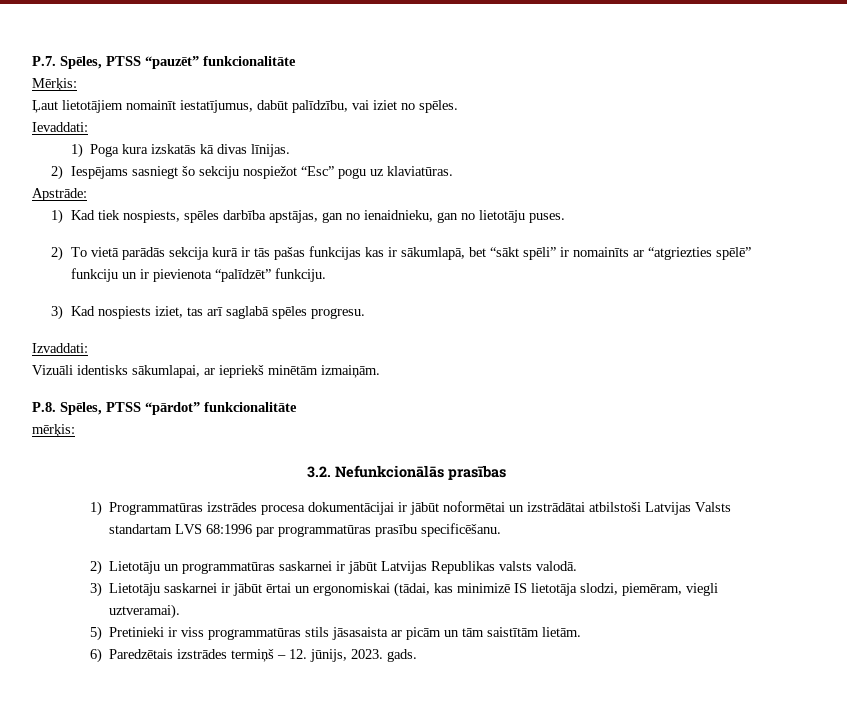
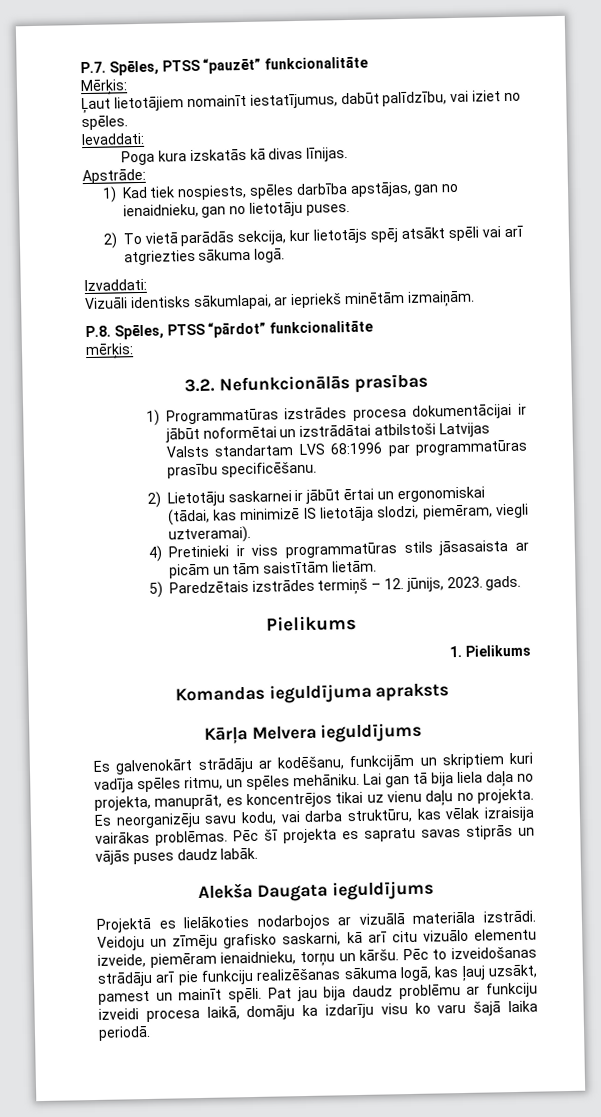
- 1) Poga kura izskatās kā divas līnijas.
+ Poga kura izskatās kā divas līnijas.
- 2) Iespējams sasniegt šo sekciju nospiežot “Esc” pogu uz klaviatūras.
- 2) To vietā parādās sekcija kurā ir tās pašas funkcijas kas ir sākumlapā, bet “sākt spēli” ir nomainīts ar “atgriezties spēlē” funkciju un ir pievienota “palīdzēt” funkciju.
- 3) Kad nospiests iziet, tas arī saglabā spēles progresu.
+ 2) To vietā parādās sekcija, kur lietotājs spēj atsākt spēli vai arī atgriezties sākuma logā.
- 2) Lietotāju un programmatūras saskarnei ir jābūt Latvijas Republikas valsts valodā.
- 3) Lietotāju saskarnei ir jābūt ērtai un ergonomiskai (tādai, kas minimizē IS lietotāja slodzi, piemēram, viegli uztveramai).
+ 2) Lietotāju saskarnei ir jābūt ērtai un ergonomiskai (tādai, kas minimizē IS lietotāja slodzi, piemēram, viegli uztveramai).
- 5) Pretinieki ir viss programmatūras stils jāsasaista ar picām un tām saistītām lietām.
+ 4) Pretinieki ir viss programmatūras stils jāsasaista ar picām un tām saistītām lietām.
- 6) Paredzētais izstrādes termiņš – 12. jūnijs, 2023. gads.
+ 5) Paredzētais izstrādes termiņš – 12. jūnijs, 2023. gads.
+ Pielikums
+ 1. Pielikums
+ Komandas ieguldījuma apraksts
+ Kārļa Melvera ieguldījums
+ Es galvenokārt strādāju ar kodēšanu, funkcijām un skriptiem kuri vadīja spēles ritmu, un spēles mehāniku. Lai gan tā bija liela daļa no projekta, manuprāt, es koncentrējos tikai uz vienu daļu no projekta. Es neorganizēju savu kodu, vai darba struktūru, kas vēlak izraisija vairākas problēmas. Pēc šī projekta es sapratu savas stiprās un vājās puses daudz labāk.
+ Alekša Daugata ieguldījums
+ Projektā es lielākoties nodarbojos ar vizuālā materiāla izstrādi. Veidoju un zīmēju grafisko saskarni, kā arī citu vizuālo elementu izveide, piemēram ienaidnieku, torņu un kāršu. Pēc to izveidošanas strādāju arī pie funkciju realizēšanas sākuma logā, kas ļauj uzsākt, pamest un mainīt spēli. Pat jau bija daudz problēmu ar funkciju izveidi procesa laikā, domāju ka izdarīju visu ko varu šajā laika periodā.

